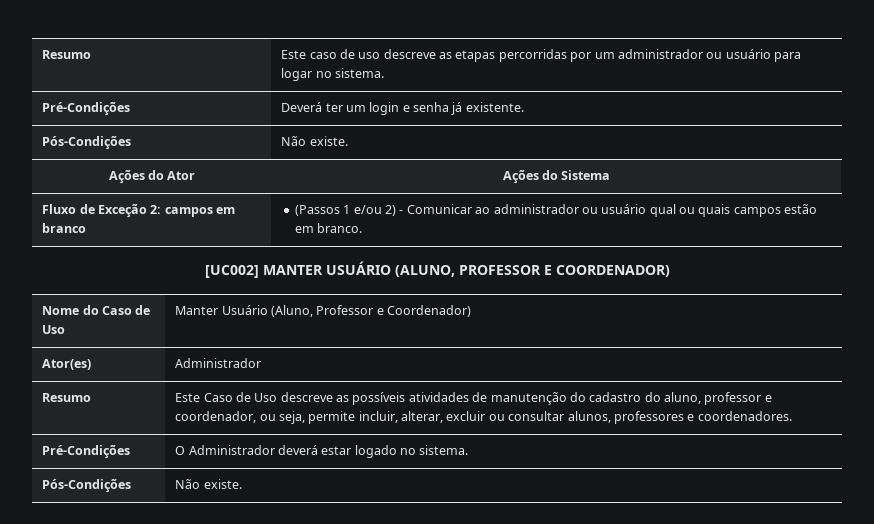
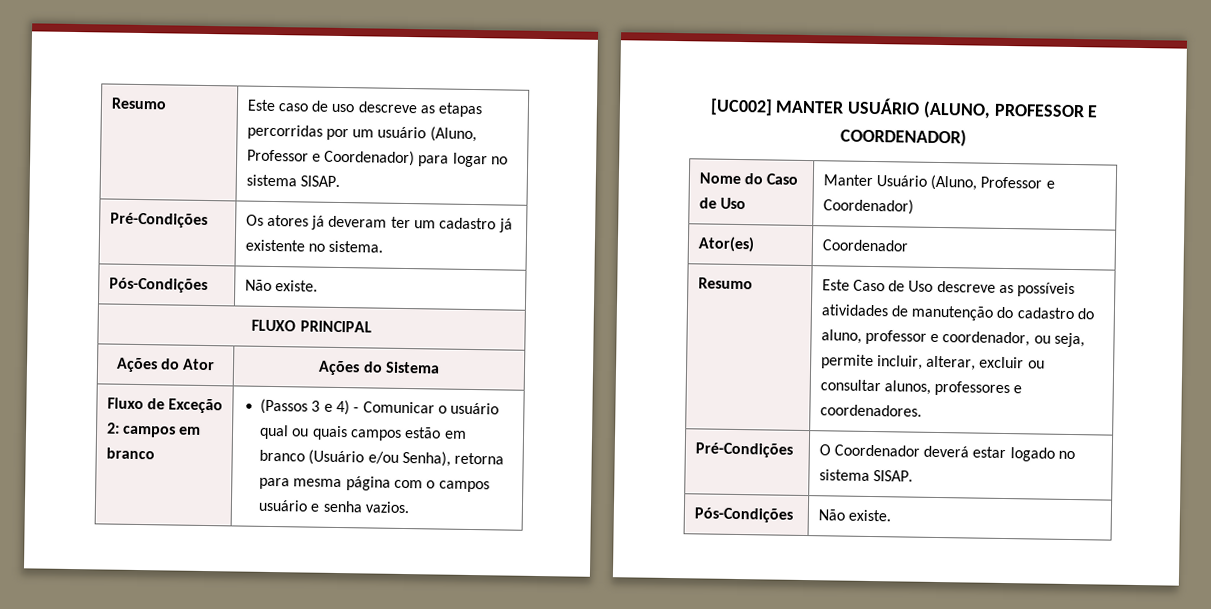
- Resumo | Este caso de uso descreve as etapas percorridas por um administrador ou usuário para logar no sistema.
- Pré-Condições | Deverá ter um login e senha já existente.
+ Resumo | Este caso de uso descreve as etapas percorridas por um usuário (Aluno, Professor e Coordenador) para logar no sistema SISAP.
+ Pré-Condições | Os atores já deveram ter um cadastro já existente no sistema.
  Pós-Condições | Não existe.
+ FLUXO PRINCIPAL
- Fluxo de Exceção 2: campos em branco | (Passos 1 e/ou 2) - Comunicar ao administrador ou usuário qual ou quais campos estão em branco.
+ Fluxo de Exceção 2: campos em branco | (Passos 3 e 4) - Comunicar o usuário qual ou quais campos estão em branco (Usuário e/ou Senha), retorna para mesma página com o campos usuário e senha vazios.
- Ator(es) | Administrador
+ Ator(es) | Coordenador
- Pré-Condições | O Administrador deverá estar logado no sistema.
+ Pré-Condições | O Coordenador deverá estar logado no sistema SISAP.

